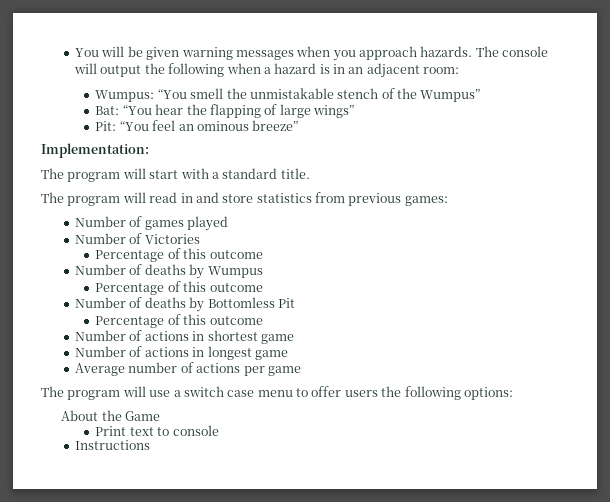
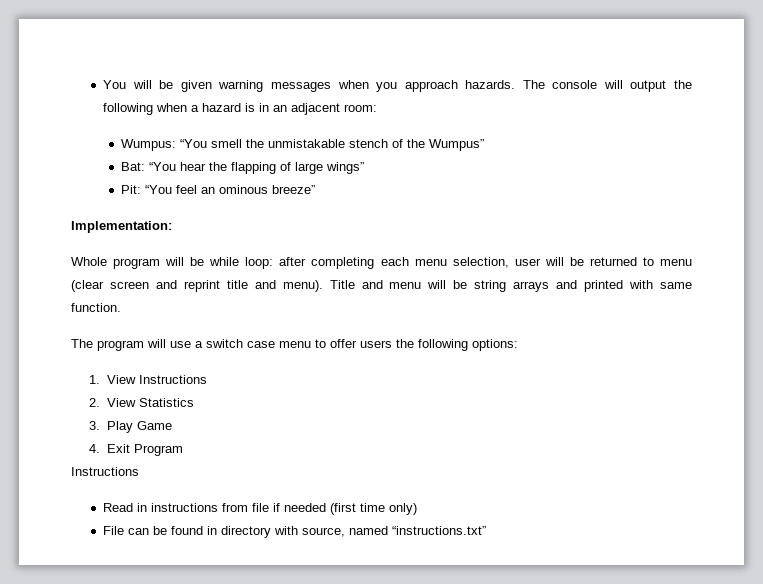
- The program will start with a standard title.
- The program will read in and store statistics from previous games:
- Number of games played
- Number of Victories
- Percentage of this outcome
- Number of deaths by Wumpus
- Percentage of this outcome
- Number of deaths by Bottomless Pit
- Percentage of this outcome
- Number of actions in shortest game
- Number of actions in longest game
- Average number of actions per game
+ Whole program will be while loop: after completing each menu selection, user will be returned to menu (clear screen and reprint title and menu). Title and menu will be string arrays and printed with same function.
- About the Game
- Print text to console
+ 1. View Instructions
+ 2. View Statistics
+ 3. Play Game
+ 4. Exit Program
  Instructions
+ Read in instructions from file if needed (first time only)
+ File can be found in directory with source, named “instructions.txt”

